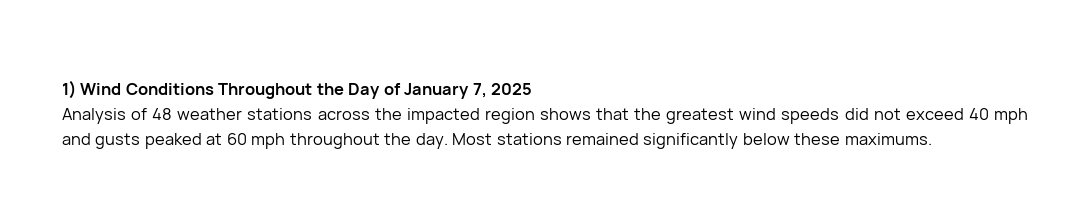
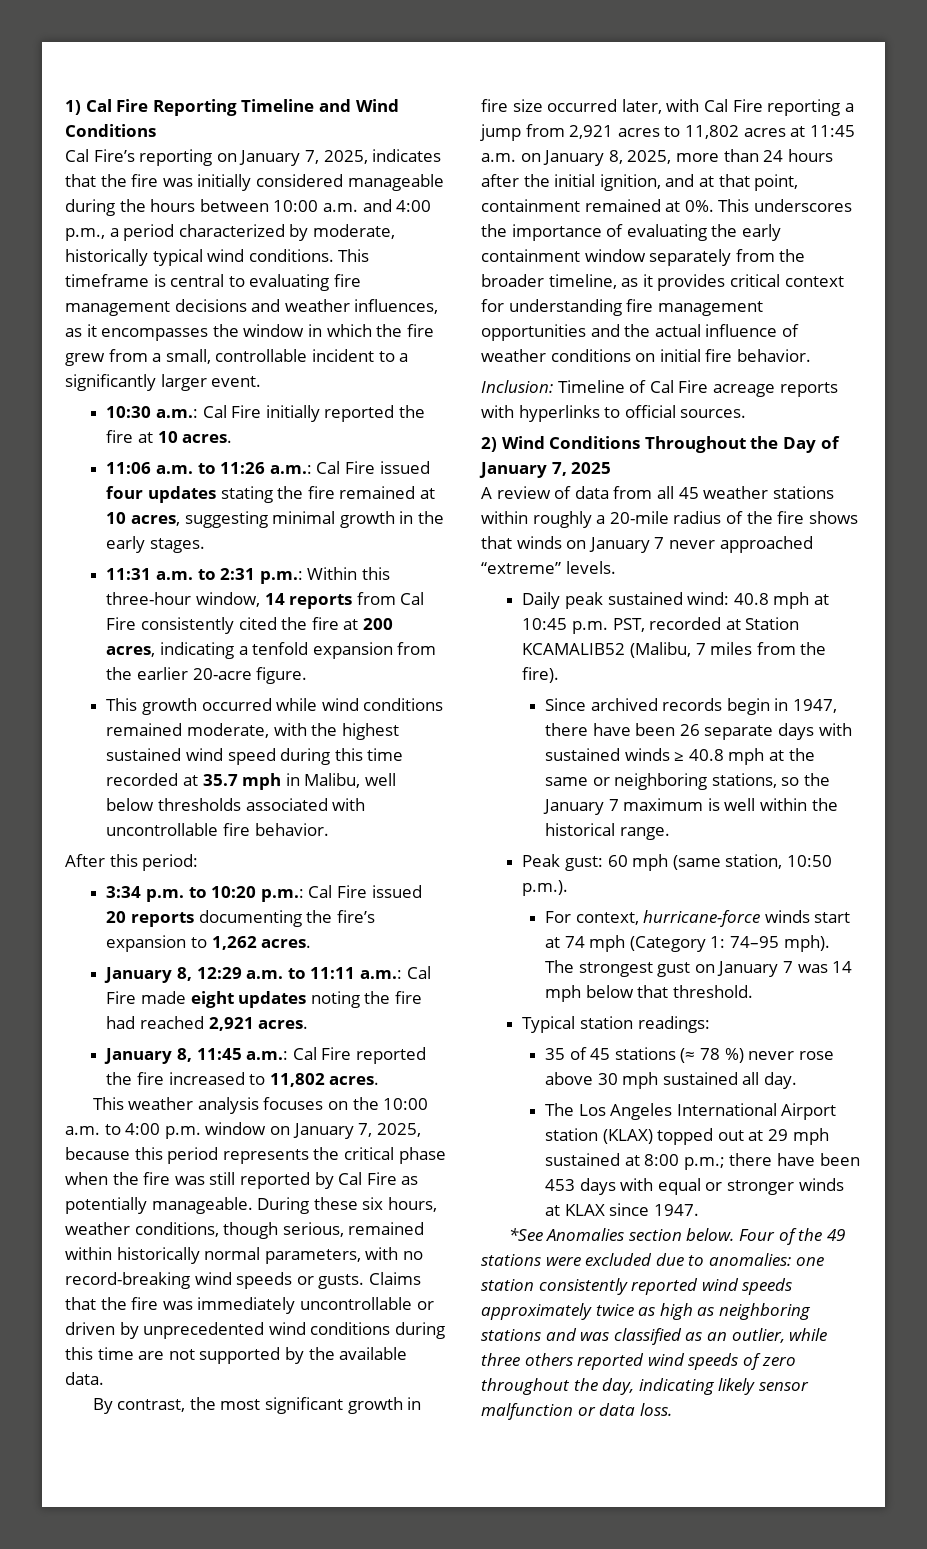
- 1) Wind Conditions Throughout the Day of January 7, 2025
+ 1) Cal Fire Reporting Timeline and Wind Conditions
+ Cal Fire’s reporting on January 7, 2025, indicates that the fire was initially considered manageable during the hours between 10:00 a.m. and 4:00 p.m., a period characterized by moderate, historically typical wind conditions. This timeframe is central to evaluating fire management decisions and weather influences, as it encompasses the window in which the fire grew from a small, controllable incident to a significantly larger event.
+ 10:30 a.m.: Cal Fire initially reported the fire at 10 acres.
+ 11:06 a.m. to 11:26 a.m.: Cal Fire issued four updates stating the fire remained at 10 acres, suggesting minimal growth in the early stages.
+ 11:31 a.m. to 2:31 p.m.: Within this three-hour window, 14 reports from Cal Fire consistently cited the fire at 200 acres, indicating a tenfold expansion from the earlier 20-acre figure.
+ This growth occurred while wind conditions remained moderate, with the highest sustained wind speed during this time recorded at 35.7 mph in Malibu, well below thresholds associated with uncontrollable fire behavior.
+ After this period:
+ 3:34 p.m. to 10:20 p.m.: Cal Fire issued 20 reports documenting the fire’s expansion to 1,262 acres.
+ January 8, 12:29 a.m. to 11:11 a.m.: Cal Fire made eight updates noting the fire had reached 2,921 acres.
+ January 8, 11:45 a.m.: Cal Fire reported the fire increased to 11,802 acres.
+ This weather analysis focuses on the 10:00 a.m. to 4:00 p.m. window on January 7, 2025, because this period represents the critical phase when the fire was still reported by Cal Fire as potentially manageable. During these six hours, weather conditions, though serious, remained within historically normal parameters, with no record-breaking wind speeds or gusts. Claims that the fire was immediately uncontrollable or driven by unprecedented wind conditions during this time are not supported by the available data.
+ By contrast, the most significant growth in fire size occurred later, with Cal Fire reporting a jump from 2,921 acres to 11,802 acres at 11:45 a.m. on January 8, 2025, more than 24 hours after the initial ignition, and at that point, containment remained at 0%. This underscores the importance of evaluating the early containment window separately from the broader timeline, as it provides critical context for understanding fire management opportunities and the actual influence of weather conditions on initial fire behavior.
+ Inclusion: Timeline of Cal Fire acreage reports with hyperlinks to official sources.
+ 2) Wind Conditions Throughout the Day of January 7, 2025
- Analysis of 48 weather stations across the impacted region shows that the greatest wind speeds did not exceed 40 mph and gusts peaked at 60 mph throughout the day. Most stations remained significantly below these maximums.
+ A review of data from all 45 weather stations within roughly a 20-mile radius of the fire shows that winds on January 7 never approached “extreme” levels.
+ Daily peak sustained wind: 40.8 mph at 10:45 p.m. PST, recorded at Station KCAMALIB52 (Malibu, 7 miles from the fire).
+ Since archived records begin in 1947, there have been 26 separate days with sustained winds ≥ 40.8 mph at the same or neighboring stations, so the January 7 maximum is well within the historical range.
+ Peak gust: 60 mph (same station, 10:50 p.m.).
+ For context, hurricane-force winds start at 74 mph (Category 1: 74–95 mph). The strongest gust on January 7 was 14 mph below that threshold.
+ Typical station readings:
+ 35 of 45 stations (≈ 78 %) never rose above 30 mph sustained all day.
+ The Los Angeles International Airport station (KLAX) topped out at 29 mph sustained at 8:00 p.m.; there have been 453 days with equal or stronger winds at KLAX since 1947.
+ *See Anomalies section below. Four of the 49 stations were excluded due to anomalies: one station consistently reported wind speeds approximately twice as high as neighboring stations and was classified as an outlier, while three others reported wind speeds of zero throughout the day, indicating likely sensor malfunction or data loss.

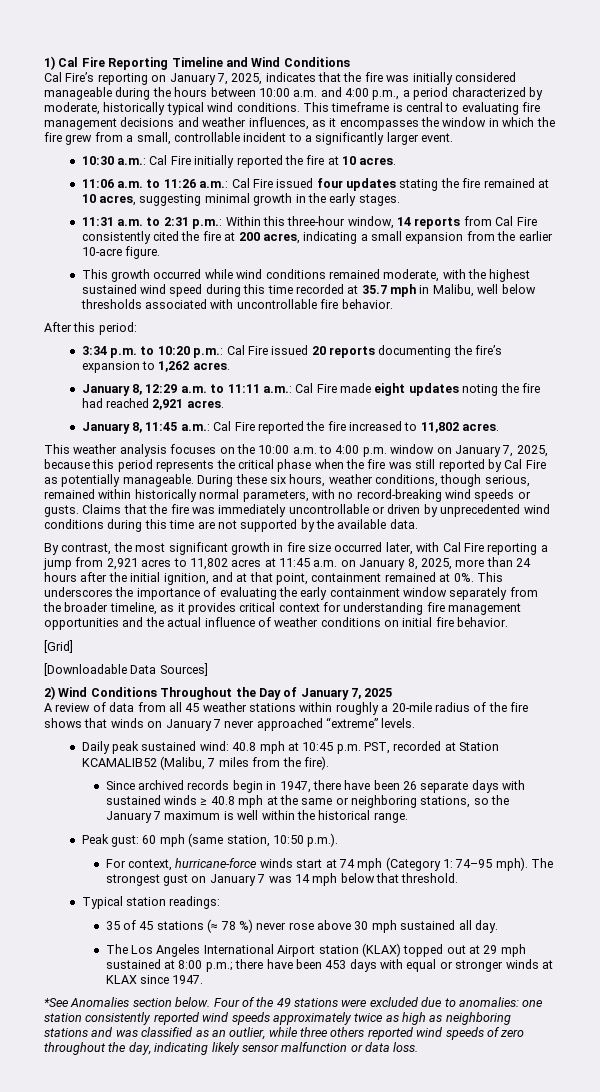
- 11:31 a.m. to 2:31 p.m.: Within this three-hour window, 14 reports from Cal Fire consistently cited the fire at 200 acres, indicating a tenfold expansion from the earlier 20-acre figure.
+ 11:31 a.m. to 2:31 p.m.: Within this three-hour window, 14 reports from Cal Fire consistently cited the fire at 200 acres, indicating a small expansion from the earlier 10-acre figure.
- Inclusion: Timeline of Cal Fire acreage reports with hyperlinks to official sources.
+ [Grid]
+ [Downloadable Data Sources]

